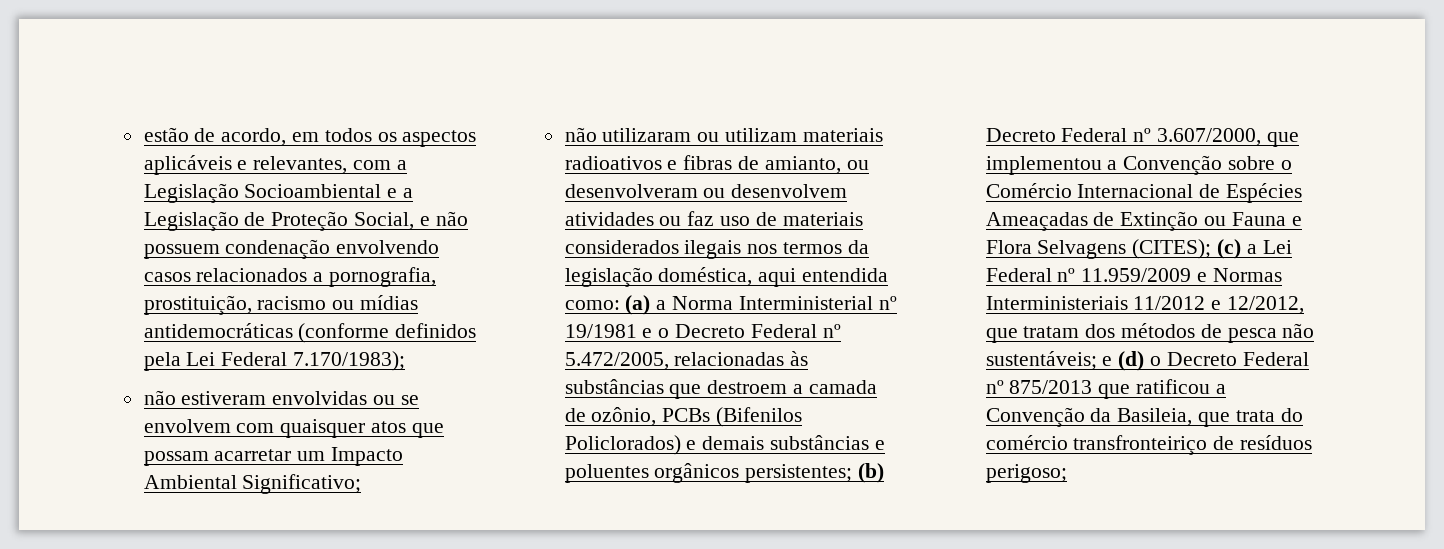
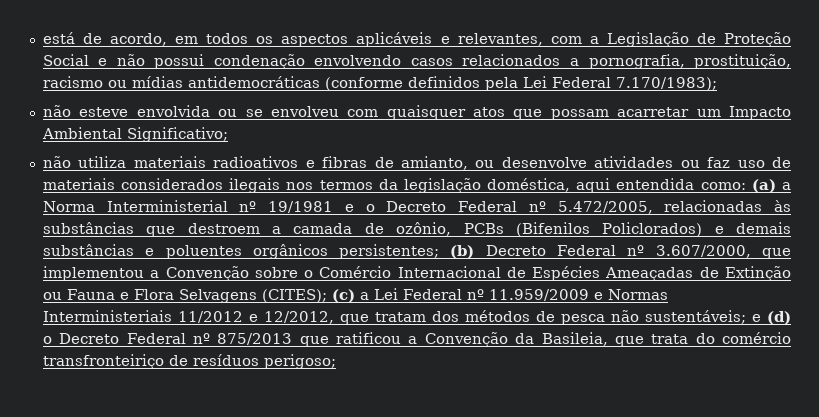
- estão de acordo, em todos os aspectos aplicáveis e relevantes, com a Legislação Socioambiental e a Legislação de Proteção Social, e não possuem condenação envolvendo casos relacionados a pornografia, prostituição, racismo ou mídias antidemocráticas (conforme definidos pela Lei Federal 7.170/1983);
+ está de acordo, em todos os aspectos aplicáveis e relevantes, com a Legislação de Proteção Social e não possui condenação envolvendo casos relacionados a pornografia, prostituição, racismo ou mídias antidemocráticas (conforme definidos pela Lei Federal 7.170/1983);
- não estiveram envolvidas ou se envolvem com quaisquer atos que possam acarretar um Impacto Ambiental Significativo;
+ não esteve envolvida ou se envolveu com quaisquer atos que possam acarretar um Impacto Ambiental Significativo;
- não utilizaram ou utilizam materiais radioativos e fibras de amianto, ou desenvolveram ou desenvolvem atividades ou faz uso de materiais considerados ilegais nos termos da legislação doméstica, aqui entendida como:
+ não utiliza materiais radioativos e fibras de amianto, ou desenvolve atividades ou faz uso de materiais considerados ilegais nos termos da legislação doméstica, aqui entendida como:

